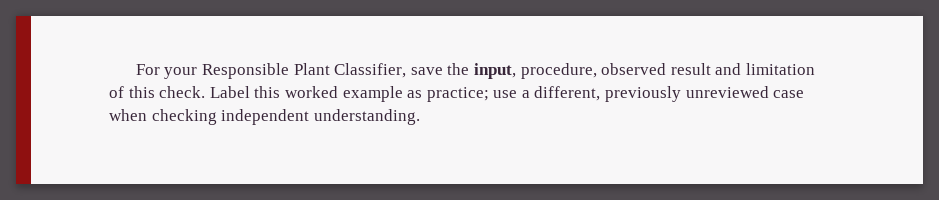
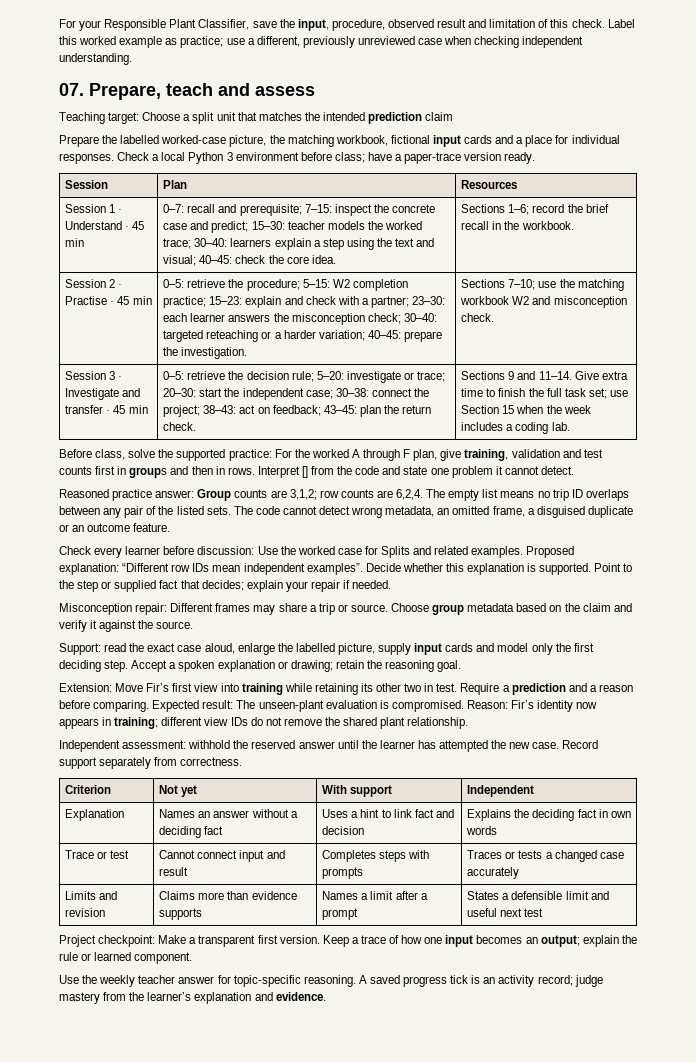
+ 07. Prepare, teach and assess
+ Teaching target: Choose a split unit that matches the intended prediction claim
+ Prepare the labelled worked-case picture, the matching workbook, fictional input cards and a place for individual responses. Check a local Python 3 environment before class; have a paper-trace version ready.
+ Session | Plan | Resources
+ Session 1 · Understand · 45 min | 0–7: recall and prerequisite; 7–15: inspect the concrete case and predict; 15–30: teacher models the worked trace; 30–40: learners explain a step using the text and visual; 40–45: check the core idea. | Sections 1–6; record the brief recall in the workbook.
+ Session 2 · Practise · 45 min | 0–5: retrieve the procedure; 5–15: W2 completion practice; 15–23: explain and check with a partner; 23–30: each learner answers the misconception check; 30–40: targeted reteaching or a harder variation; 40–45: prepare the investigation. | Sections 7–10; use the matching workbook W2 and misconception check.
+ Session 3 · Investigate and transfer · 45 min | 0–5: retrieve the decision rule; 5–20: investigate or trace; 20–30: start the independent case; 30–38: connect the project; 38–43: act on feedback; 43–45: plan the return check. | Sections 9 and 11–14. Give extra time to finish the full task set; use Section 15 when the week includes a coding lab.
+ Before class, solve the supported practice: For the worked A through F plan, give training, validation and test counts first in groups and then in rows. Interpret [] from the code and state one problem it cannot detect.
+ Reasoned practice answer: Group counts are 3,1,2; row counts are 6,2,4. The empty list means no trip ID overlaps between any pair of the listed sets. The code cannot detect wrong metadata, an omitted frame, a disguised duplicate or an outcome feature.
+ Check every learner before discussion: Use the worked case for Splits and related examples. Proposed explanation: “Different row IDs mean independent examples”. Decide whether this explanation is supported. Point to the step or supplied fact that decides; explain your repair if needed.
+ Misconception repair: Different frames may share a trip or source. Choose group metadata based on the claim and verify it against the source.
+ Support: read the exact case aloud, enlarge the labelled picture, supply input cards and model only the first deciding step. Accept a spoken explanation or drawing; retain the reasoning goal.
+ Extension: Move Fir’s first view into training while retaining its other two in test. Require a prediction and a reason before comparing. Expected result: The unseen-plant evaluation is compromised. Reason: Fir’s identity now appears in training; different view IDs do not remove the shared plant relationship.
+ Independent assessment: withhold the reserved answer until the learner has attempted the new case. Record support separately from correctness.
+ Criterion | Not yet | With support | Independent
+ Explanation | Names an answer without a deciding fact | Uses a hint to link fact and decision | Explains the deciding fact in own words
+ Trace or test | Cannot connect input and result | Completes steps with prompts | Traces or tests a changed case accurately
+ Limits and revision | Claims more than evidence supports | Names a limit after a prompt | States a defensible limit and useful next test
+ Project checkpoint: Make a transparent first version. Keep a trace of how one input becomes an output; explain the rule or learned component.
+ Use the weekly teacher answer for topic-specific reasoning. A saved progress tick is an activity record; judge mastery from the learner’s explanation and evidence.

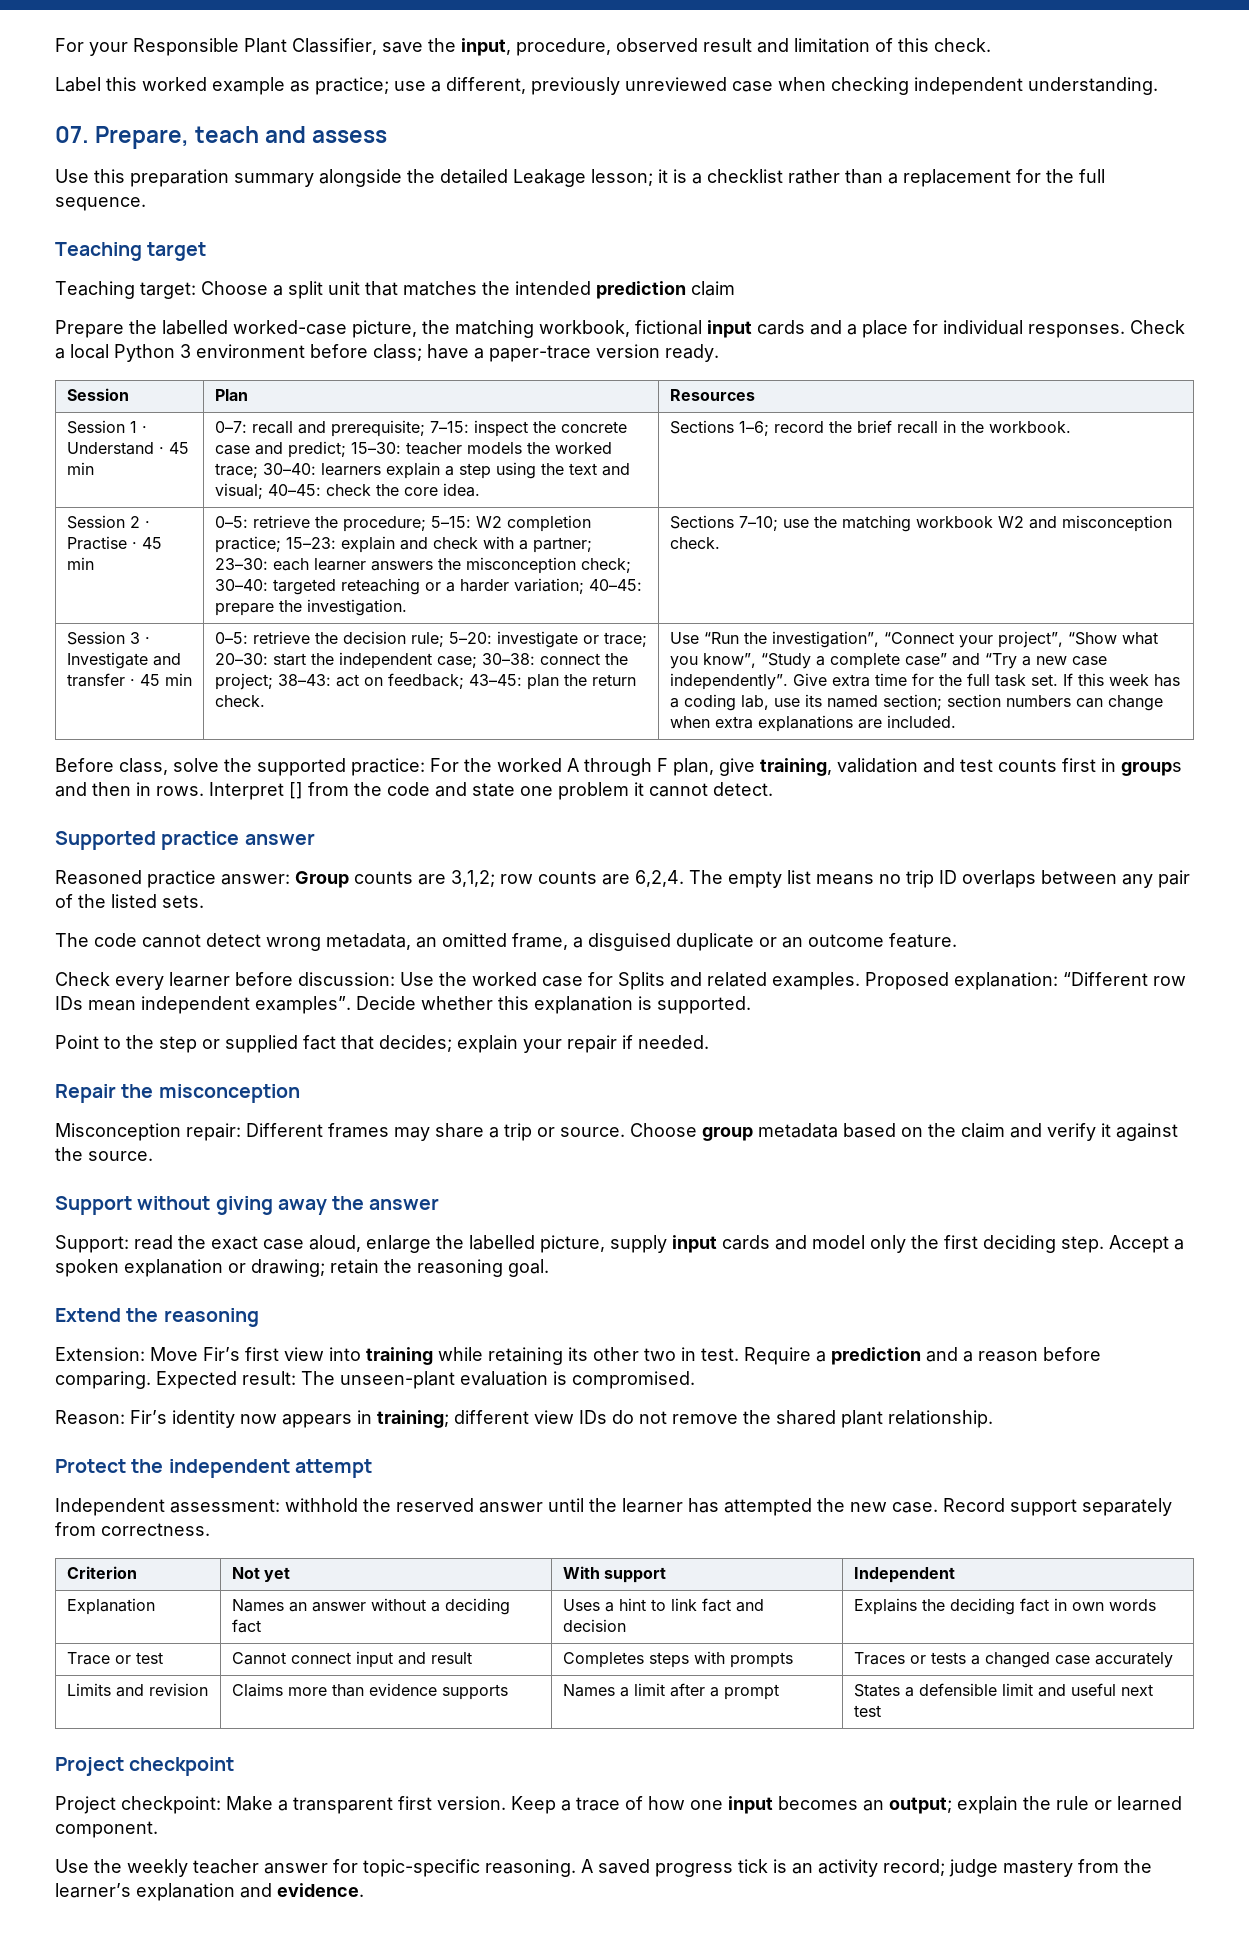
- For your Responsible Plant Classifier, save the input, procedure, observed result and limitation of this check. Label this worked example as practice; use a different, previously unreviewed case when checking independent understanding.
+ For your Responsible Plant Classifier, save the input, procedure, observed result and limitation of this check.
+ Label this worked example as practice; use a different, previously unreviewed case when checking independent understanding.
+ Use this preparation summary alongside the detailed Leakage lesson; it is a checklist rather than a replacement for the full sequence.
+ Teaching target
- Sections 9 and 11–14.
+ Use “Run the investigation”, “Connect your project”, “Show what you know”, “Study a complete case” and “Try a new case independently”.
- Give extra time to finish the full task set; use Section 15 when the week includes a coding lab.
+ Give extra time for the full task set. If this week has a coding lab, use its named section; section numbers can change when extra explanations are included.
+ Supported practice answer
- The empty list means no trip ID overlaps between any pair of the listed sets. The code cannot detect wrong metadata, an omitted frame, a disguised duplicate or an outcome feature.
+ The empty list means no trip ID overlaps between any pair of the listed sets.
+ The code cannot detect wrong metadata, an omitted frame, a disguised duplicate or an outcome feature.
- Decide whether this explanation is supported. Point to the step or supplied fact that decides; explain your repair if needed.
+ Decide whether this explanation is supported.
+ Point to the step or supplied fact that decides; explain your repair if needed.
+ Repair the misconception
+ Support without giving away the answer
+ Extend the reasoning
- Expected result: The unseen-plant evaluation is compromised. Reason: Fir’s identity now appears in training; different view IDs do not remove the shared plant relationship.
+ Expected result: The unseen-plant evaluation is compromised.
+ Reason: Fir’s identity now appears in training; different view IDs do not remove the shared plant relationship.
+ Protect the independent attempt
+ Project checkpoint

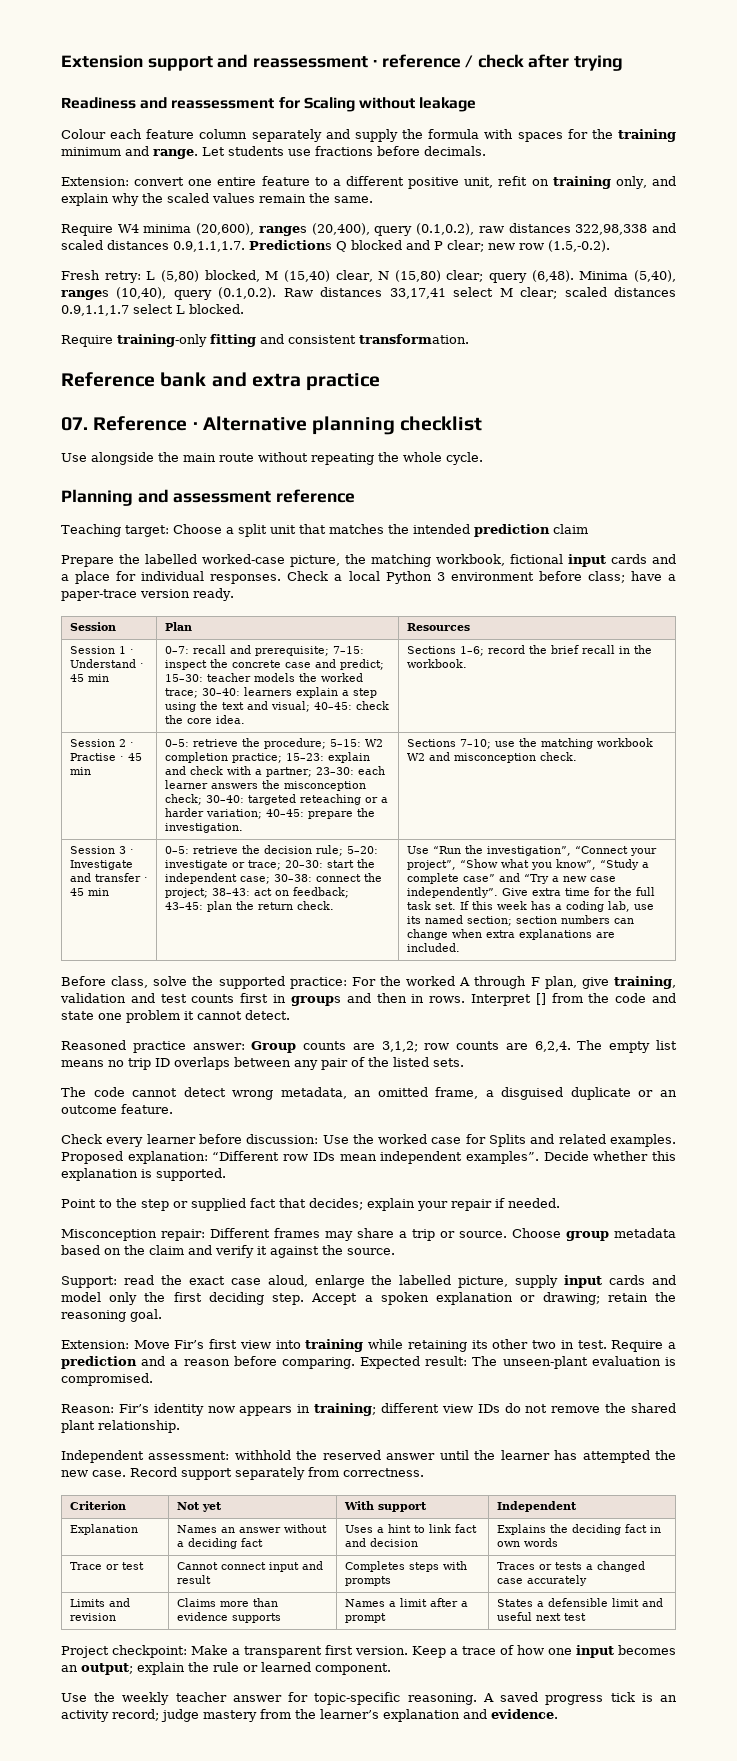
- For your Responsible Plant Classifier, save the input, procedure, observed result and limitation of this check.
- Label this worked example as practice; use a different, previously unreviewed case when checking independent understanding.
- 07. Prepare, teach and assess
- Use this preparation summary alongside the detailed Leakage lesson; it is a checklist rather than a replacement for the full sequence.
- Teaching target
+ Extension support and reassessment · reference / check after trying
+ Readiness and reassessment for Scaling without leakage
+ Colour each feature column separately and supply the formula with spaces for the training minimum and range. Let students use fractions before decimals.
+ Extension: convert one entire feature to a different positive unit, refit on training only, and explain why the scaled values remain the same.
+ Require W4 minima (20,600), ranges (20,400), query (0.1,0.2), raw distances 322,98,338 and scaled distances 0.9,1.1,1.7. Predictions Q blocked and P clear; new row (1.5,-0.2).
+ Fresh retry: L (5,80) blocked, M (15,40) clear, N (15,80) clear; query (6,48). Minima (5,40), ranges (10,40), query (0.1,0.2). Raw distances 33,17,41 select M clear; scaled distances 0.9,1.1,1.7 select L blocked.
+ Require training-only fitting and consistent transformation.
+ Reference bank and extra practice
+ 07. Reference · Alternative planning checklist
+ Use alongside the main route without repeating the whole cycle.
+ Planning and assessment reference
- Supported practice answer
- Repair the misconception
- Support without giving away the answer
- Extend the reasoning
- Protect the independent attempt
- Project checkpoint

